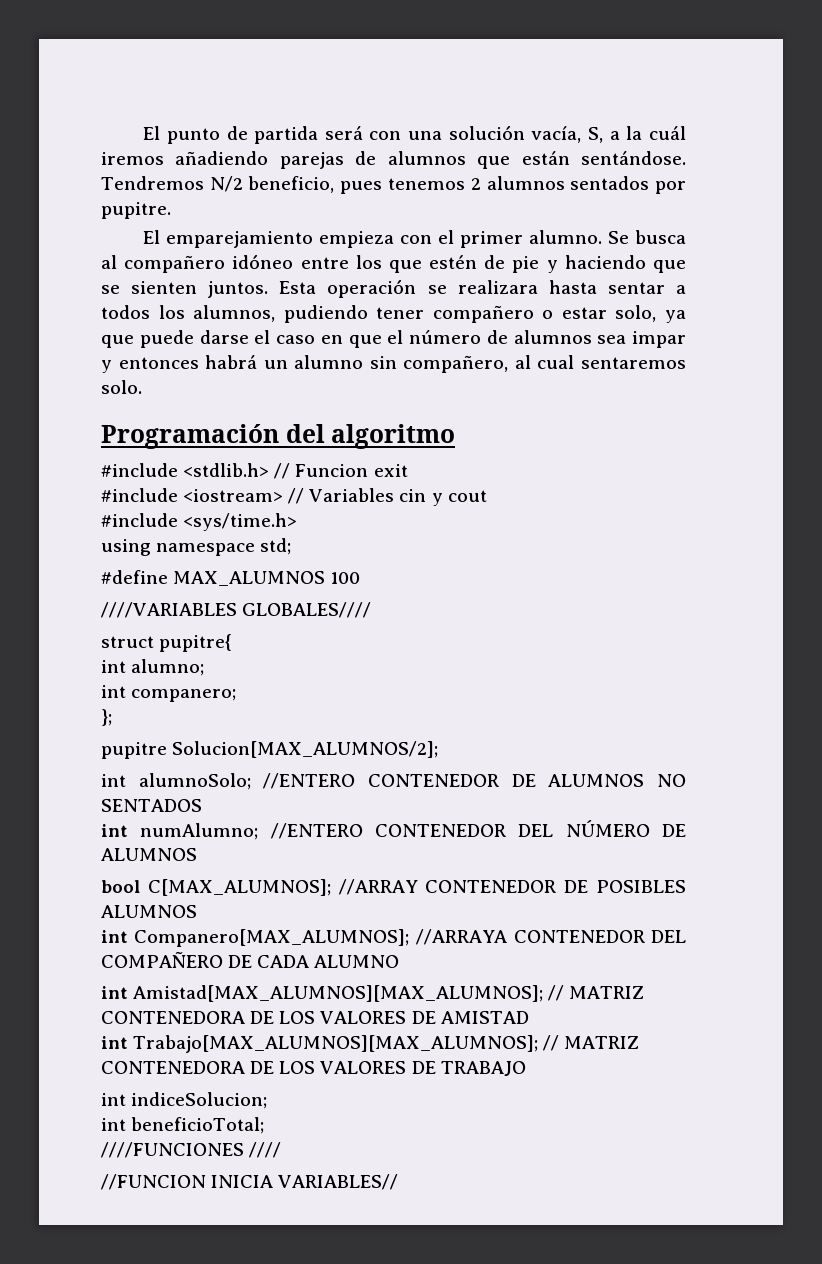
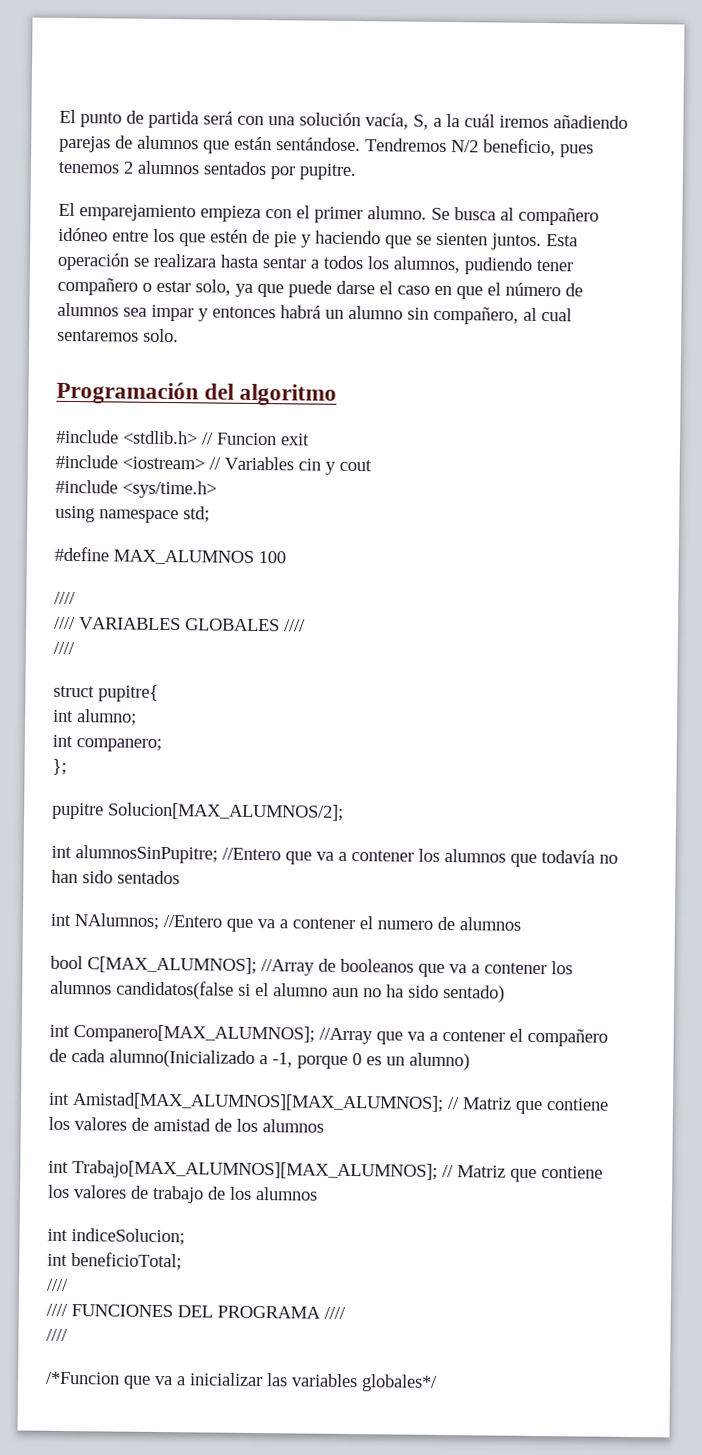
  #define MAX_ALUMNOS 100
- ////VARIABLES GLOBALES////
+ ////
+ //// VARIABLES GLOBALES ////
+ ////
- int alumnoSolo; //ENTERO CONTENEDOR DE ALUMNOS NO SENTADOS
- int numAlumno; //ENTERO CONTENEDOR DEL NÚMERO DE ALUMNOS
- bool C[MAX_ALUMNOS]; //ARRAY CONTENEDOR DE POSIBLES ALUMNOS
- int Companero[MAX_ALUMNOS]; //ARRAYA CONTENEDOR DEL COMPAÑERO DE CADA ALUMNO
- int Amistad[MAX_ALUMNOS][MAX_ALUMNOS]; // MATRIZ CONTENEDORA DE LOS VALORES DE AMISTAD
- int Trabajo[MAX_ALUMNOS][MAX_ALUMNOS]; // MATRIZ CONTENEDORA DE LOS VALORES DE TRABAJO
+ int alumnosSinPupitre; //Entero que va a contener los alumnos que todavía no han sido sentados
+ int NAlumnos; //Entero que va a contener el numero de alumnos
+ bool C[MAX_ALUMNOS]; //Array de booleanos que va a contener los alumnos candidatos(false si el alumno aun no ha sido sentado)
+ int Companero[MAX_ALUMNOS]; //Array que va a contener el compañero de cada alumno(Inicializado a -1, porque 0 es un alumno)
+ int Amistad[MAX_ALUMNOS][MAX_ALUMNOS]; // Matriz que contiene los valores de amistad de los alumnos
+ int Trabajo[MAX_ALUMNOS][MAX_ALUMNOS]; // Matriz que contiene los valores de trabajo de los alumnos
  int beneficioTotal;
- ////FUNCIONES ////
- //FUNCION INICIA VARIABLES//
+ ////
+ //// FUNCIONES DEL PROGRAMA ////
+ ////
+ /*Funcion que va a inicializar las variables globales*/

